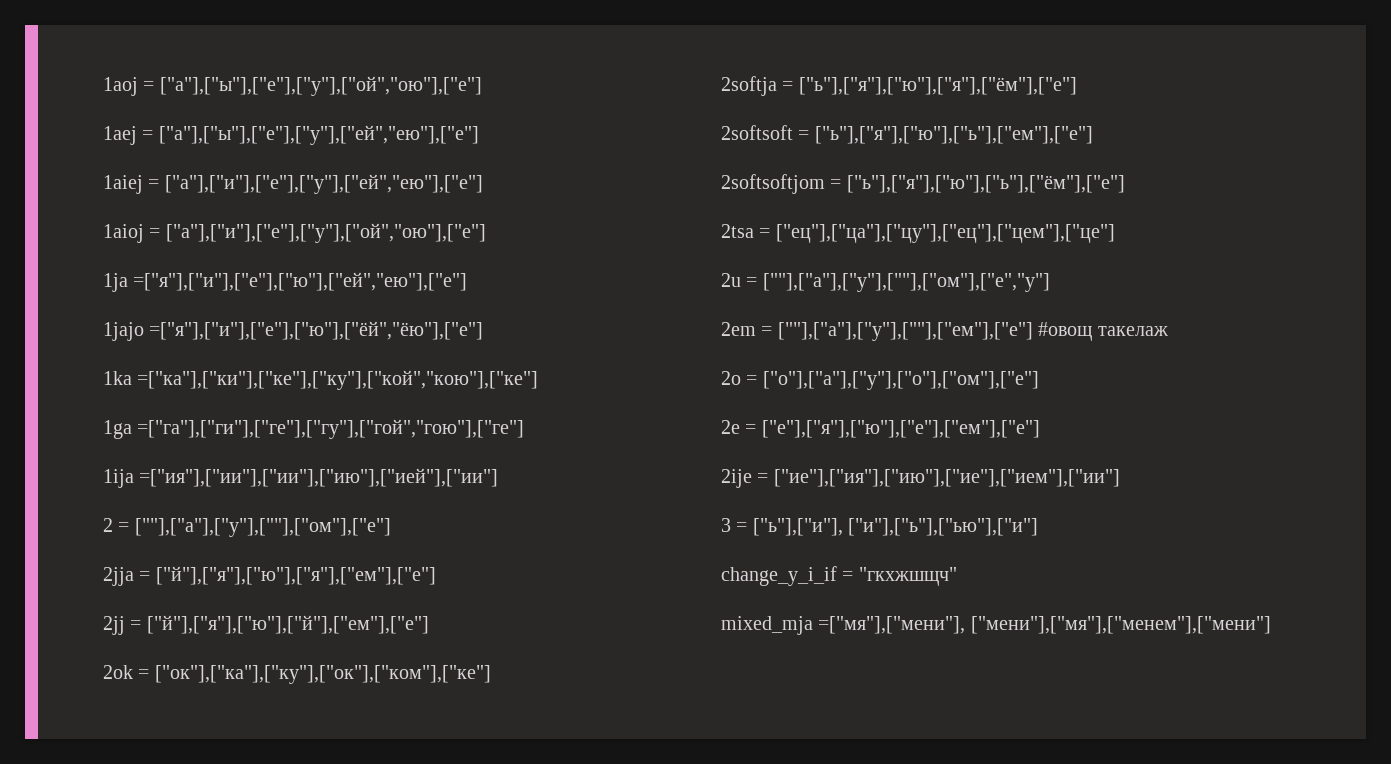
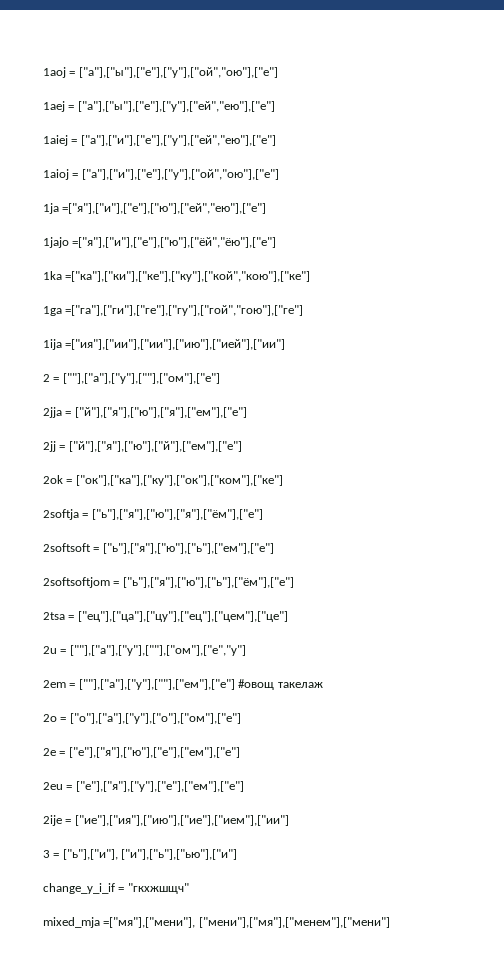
+ 2eu = ["е"],["я"],["y"],["е"],["ем"],["е"]

